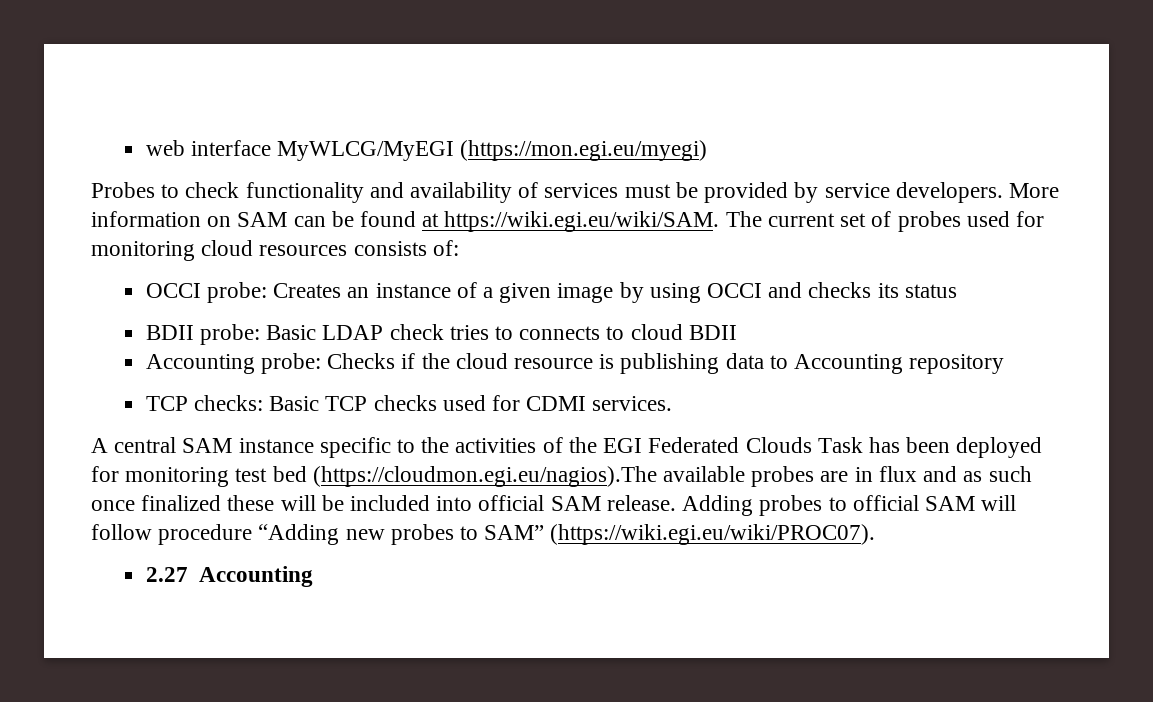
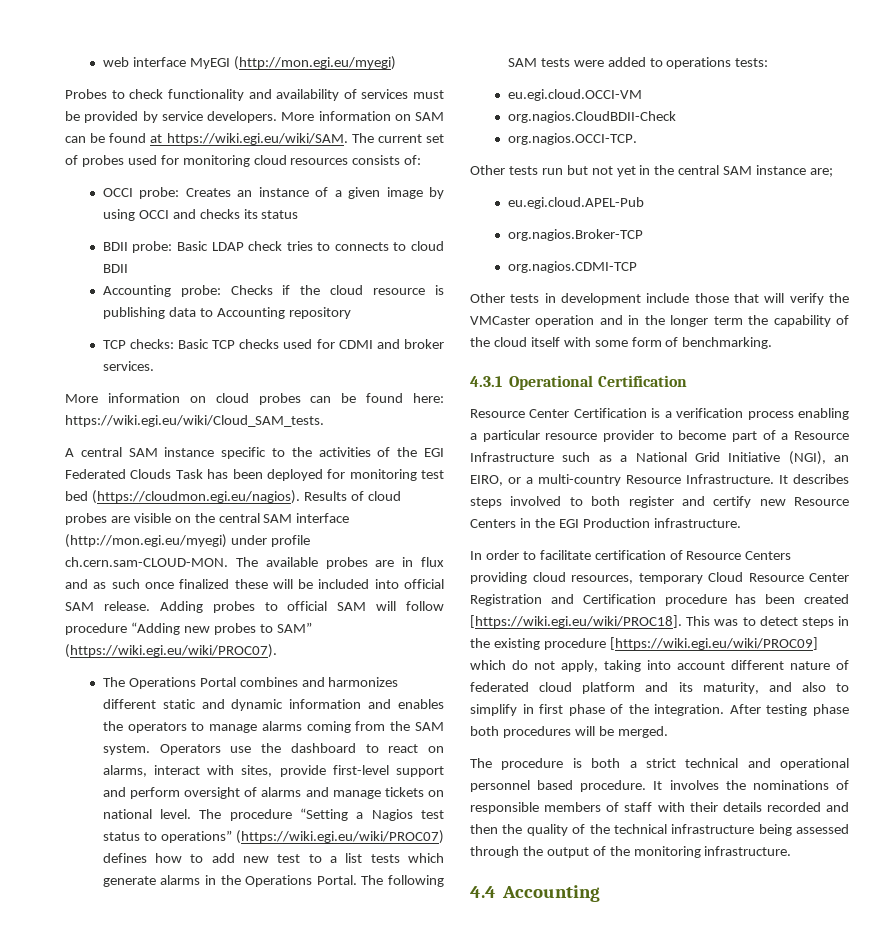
- web interface MyWLCG/MyEGI (https://mon.egi.eu/myegi)
+ web interface MyEGI (http://mon.egi.eu/myegi)
- TCP checks: Basic TCP checks used for CDMI services.
+ TCP checks: Basic TCP checks used for CDMI and broker services.
+ More information on cloud probes can be found here: https://wiki.egi.eu/wiki/Cloud_SAM_tests.
- A central SAM instance specific to the activities of the EGI Federated Clouds Task has been deployed for monitoring test bed (https://cloudmon.egi.eu/nagios).The available probes are in flux and as such once finalized these will be included into official SAM release.
+ A central SAM instance specific to the activities of the EGI Federated Clouds Task has been deployed for monitoring test bed (https://cloudmon.egi.eu/nagios). Results of cloud probes are visible on the central SAM interface (http://mon.egi.eu/myegi) under profile ch.cern.sam-CLOUD-MON. The available probes are in flux and as such once finalized these will be included into official SAM release.
- 2.27 Accounting
+ The Operations Portal combines and harmonizes different static and dynamic information and enables the operators to manage alarms coming from the SAM system. Operators use the dashboard to react on alarms, interact with sites, provide first-level support and perform oversight of alarms and manage tickets on national level. The procedure “Setting a Nagios test status to operations” (https://wiki.egi.eu/wiki/PROC07) defines how to add new test to a list tests which generate alarms in the Operations Portal. The following SAM tests were added to operations tests:
+ eu.egi.cloud.OCCI-VM
+ org.nagios.CloudBDII-Check
+ org.nagios.OCCI-TCP.
+ Other tests run but not yet in the central SAM instance are;
+ eu.egi.cloud.APEL-Pub
+ org.nagios.Broker-TCP
+ org.nagios.CDMI-TCP
+ Other tests in development include those that will verify the VMCaster operation and in the longer term the capability of the cloud itself with some form of benchmarking.
+ 4.3.1 Operational Certification
+ Resource Center Certification is a verification process enabling a particular resource provider to become part of a Resource Infrastructure such as a National Grid Initiative (NGI), an EIRO, or a multi-country Resource Infrastructure. It describes steps involved to both register and certify new Resource Centers in the EGI Production infrastructure.
+ In order to facilitate certification of Resource Centers providing cloud resources, temporary Cloud Resource Center Registration and Certification procedure has been created [https://wiki.egi.eu/wiki/PROC18]. This was to detect steps in the existing procedure [https://wiki.egi.eu/wiki/PROC09] which do not apply, taking into account different nature of federated cloud platform and its maturity, and also to simplify in first phase of the integration. After testing phase both procedures will be merged.
+ The procedure is both a strict technical and operational personnel based procedure. It involves the nominations of responsible members of staff with their details recorded and then the quality of the technical infrastructure being assessed through the output of the monitoring infrastructure.
+ 4.4 Accounting

